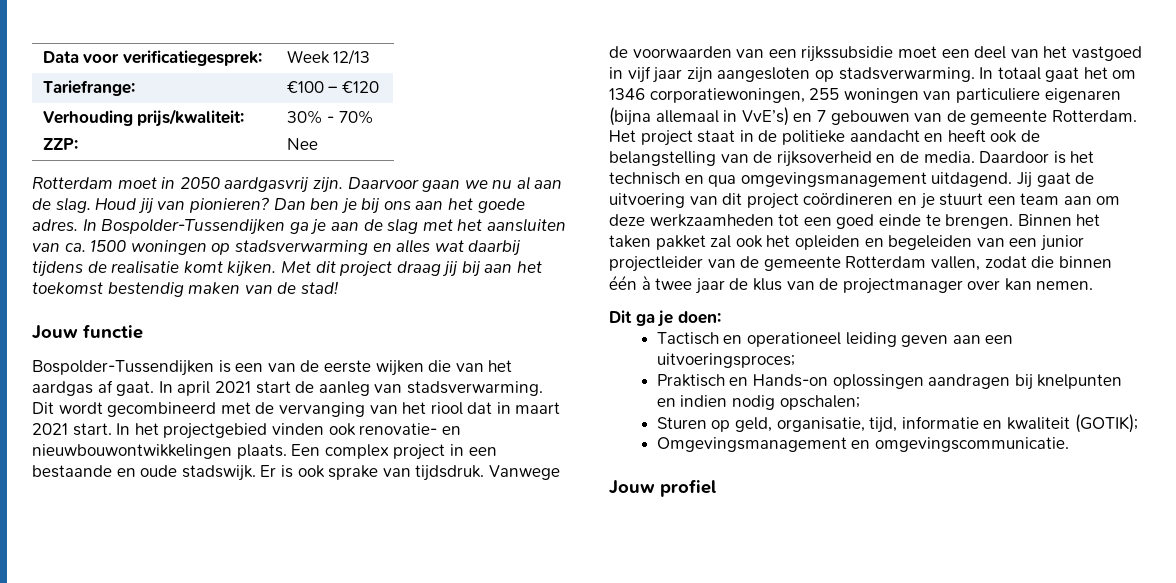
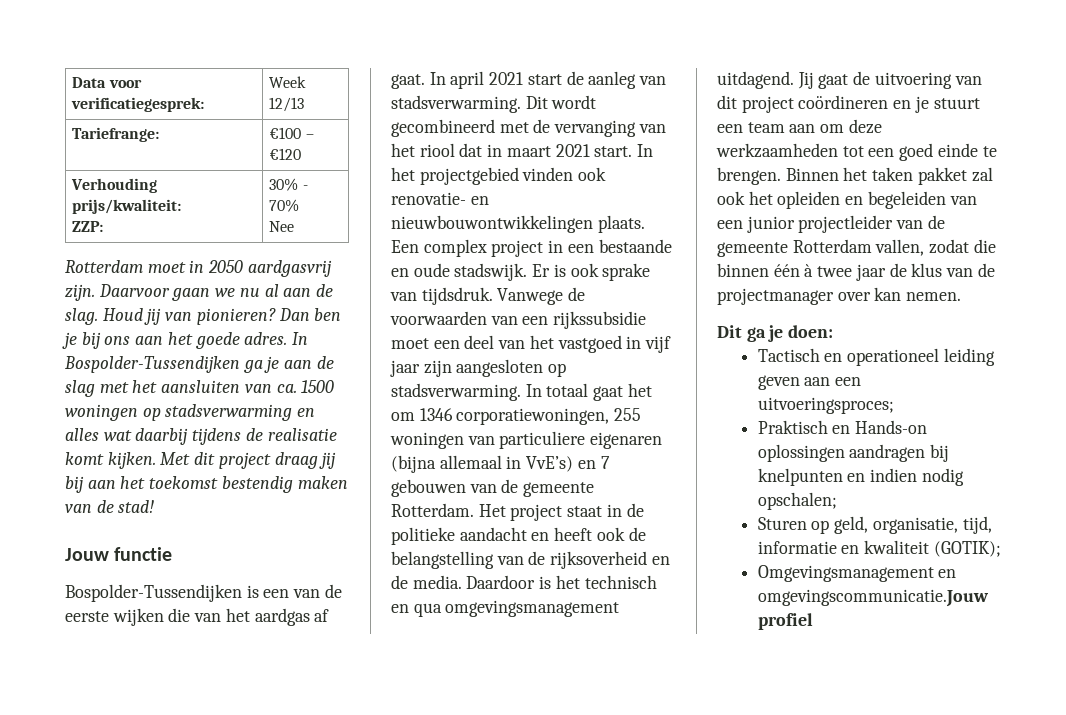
- Omgevingsmanagement en omgevingscommunicatie.
- Jouw profiel
+ Omgevingsmanagement en omgevingscommunicatie.Jouw profiel

